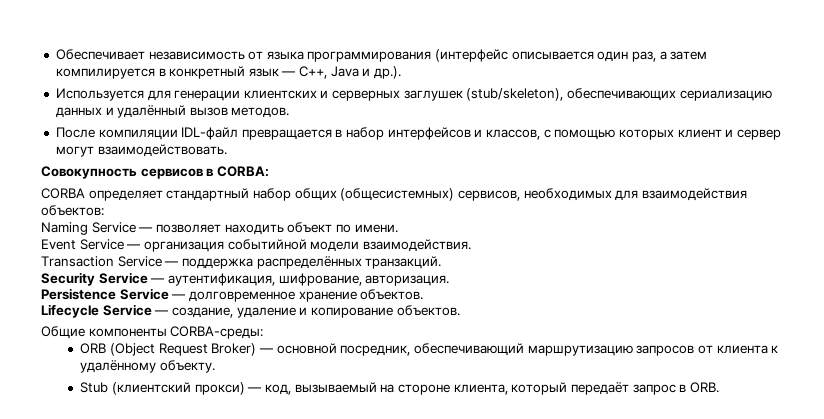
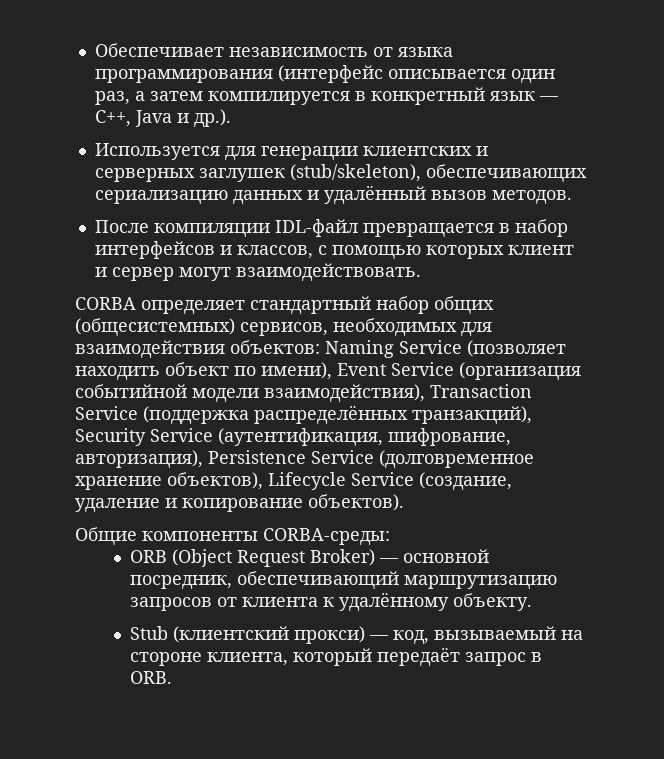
- Совокупность сервисов в CORBA:
- CORBA определяет стандартный набор общих (общесистемных) сервисов, необходимых для взаимодействия объектов:
- Naming Service — позволяет находить объект по имени.
- Event Service — организация событийной модели взаимодействия.
- Transaction Service — поддержка распределённых транзакций.
- Security Service — аутентификация, шифрование, авторизация.
- Persistence Service — долговременное хранение объектов.
- Lifecycle Service — создание, удаление и копирование объектов.
+ CORBA определяет стандартный набор общих (общесистемных) сервисов, необходимых для взаимодействия объектов: Naming Service (позволяет находить объект по имени), Event Service (организация событийной модели взаимодействия), Transaction Service (поддержка распределённых транзакций), Security Service (аутентификация, шифрование, авторизация), Persistence Service (долговременное хранение объектов), Lifecycle Service (создание, удаление и копирование объектов).

